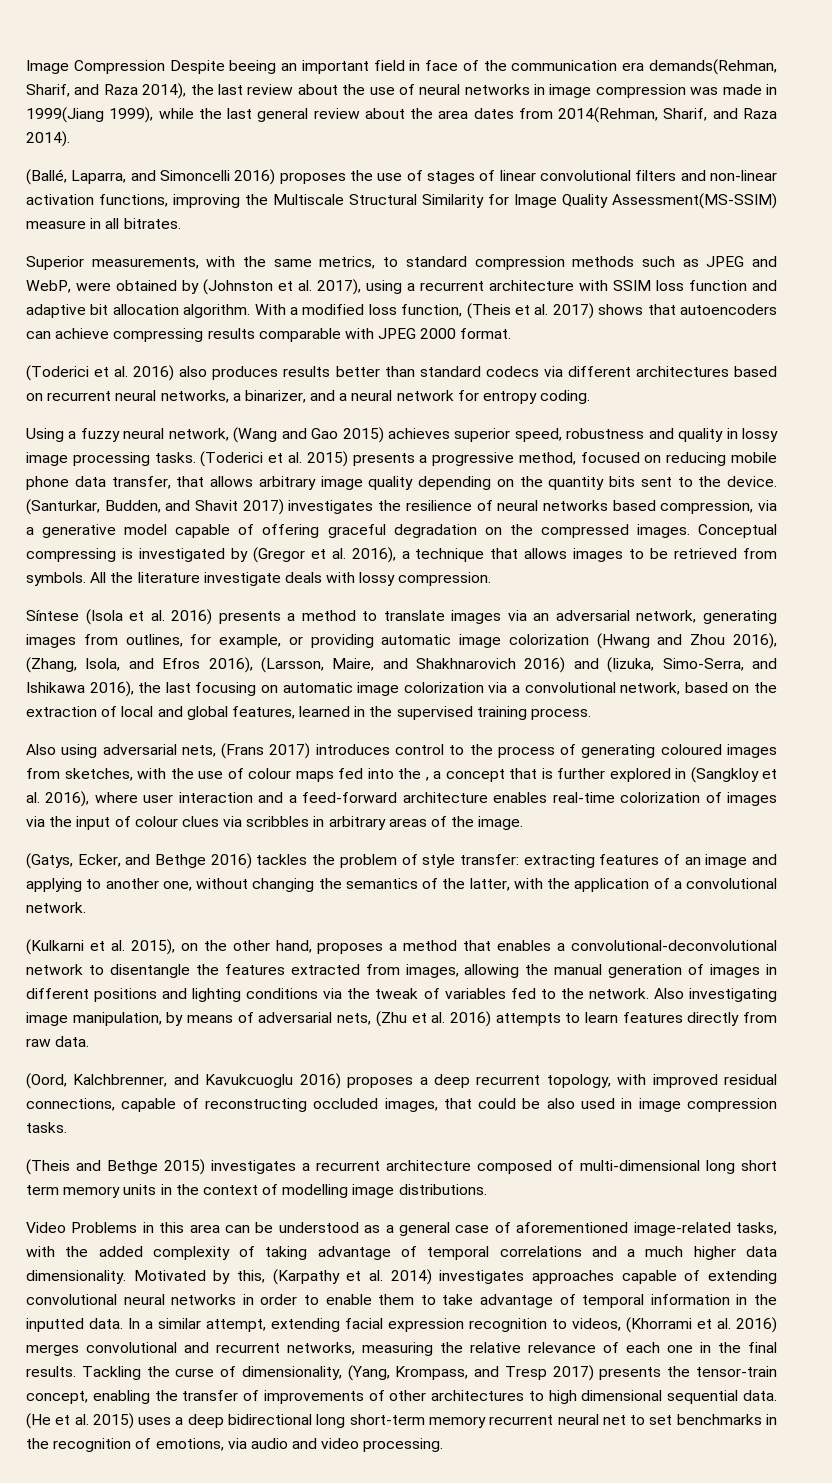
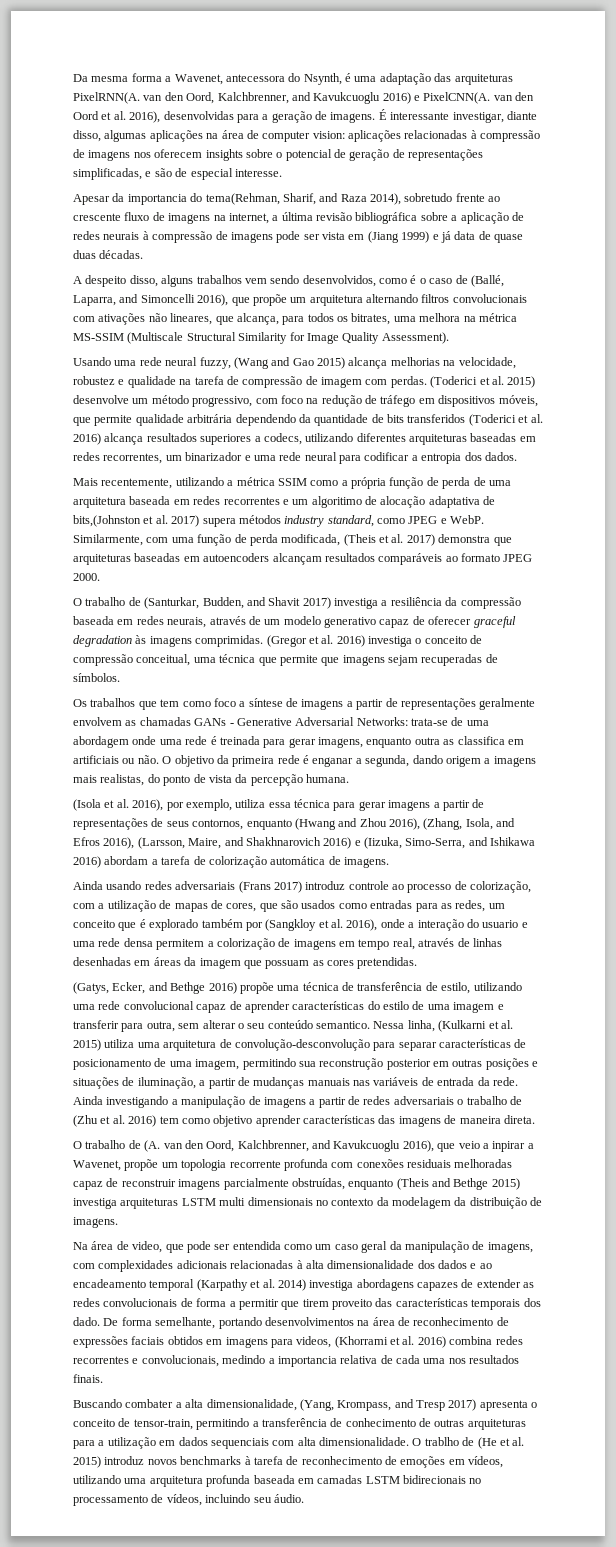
- Image Compression Despite beeing an important field in face of the communication era demands(Rehman, Sharif, and Raza 2014), the last review about the use of neural networks in image compression was made in 1999(Jiang 1999), while the last general review about the area dates from 2014(Rehman, Sharif, and Raza 2014).
- (Ballé, Laparra, and Simoncelli 2016) proposes the use of stages of linear convolutional filters and non-linear activation functions, improving the Multiscale Structural Similarity for Image Quality Assessment(MS-SSIM) measure in all bitrates.
- Superior measurements, with the same metrics, to standard compression methods such as JPEG and WebP, were obtained by (Johnston et al. 2017), using a recurrent architecture with SSIM loss function and adaptive bit allocation algorithm. With a modified loss function, (Theis et al. 2017) shows that autoencoders can achieve compressing results comparable with JPEG 2000 format.
- (Toderici et al. 2016) also produces results better than standard codecs via different architectures based on recurrent neural networks, a binarizer, and a neural network for entropy coding.
- Using a fuzzy neural network, (Wang and Gao 2015) achieves superior speed, robustness and quality in lossy image processing tasks. (Toderici et al. 2015) presents a progressive method, focused on reducing mobile phone data transfer, that allows arbitrary image quality depending on the quantity bits sent to the device. (Santurkar, Budden, and Shavit 2017) investigates the resilience of neural networks based compression, via a generative model capable of offering graceful degradation on the compressed images. Conceptual compressing is investigated by (Gregor et al. 2016), a technique that allows images to be retrieved from symbols. All the literature investigate deals with lossy compression.
- Síntese (Isola et al. 2016) presents a method to translate images via an adversarial network, generating images from outlines, for example, or providing automatic image colorization (Hwang and Zhou 2016), (Zhang, Isola, and Efros 2016), (Larsson, Maire, and Shakhnarovich 2016) and (Iizuka, Simo-Serra, and Ishikawa 2016), the last focusing on automatic image colorization via a convolutional network, based on the extraction of local and global features, learned in the supervised training process.
- Also using adversarial nets, (Frans 2017) introduces control to the process of generating coloured images from sketches, with the use of colour maps fed into the , a concept that is further explored in (Sangkloy et al. 2016), where user interaction and a feed-forward architecture enables real-time colorization of images via the input of colour clues via scribbles in arbitrary areas of the image.
+ Da mesma forma a Wavenet, antecessora do Nsynth, é uma adaptação das arquiteturas PixelRNN(A. van den Oord, Kalchbrenner, and Kavukcuoglu 2016) e PixelCNN(A. van den Oord et al. 2016), desenvolvidas para a geração de imagens. É interessante investigar, diante disso, algumas aplicações na área de computer vision: aplicações relacionadas à compressão de imagens nos oferecem insights sobre o potencial de geração de representações simplificadas, e são de especial interesse.
+ Apesar da importancia do tema(Rehman, Sharif, and Raza 2014), sobretudo frente ao crescente fluxo de imagens na internet, a última revisão bibliográfica sobre a aplicação de redes neurais à compressão de imagens pode ser vista em (Jiang 1999) e já data de quase duas décadas.
+ A despeito disso, alguns trabalhos vem sendo desenvolvidos, como é o caso de (Ballé, Laparra, and Simoncelli 2016), que propõe um arquitetura alternando filtros convolucionais com ativações não lineares, que alcança, para todos os bitrates, uma melhora na métrica MS-SSIM (Multiscale Structural Similarity for Image Quality Assessment).
+ Usando uma rede neural fuzzy, (Wang and Gao 2015) alcança melhorias na velocidade, robustez e qualidade na tarefa de compressão de imagem com perdas. (Toderici et al. 2015) desenvolve um método progressivo, com foco na redução de tráfego em dispositivos móveis, que permite qualidade arbitrária dependendo da quantidade de bits transferidos (Toderici et al. 2016) alcança resultados superiores a codecs, utilizando diferentes arquiteturas baseadas em redes recorrentes, um binarizador e uma rede neural para codificar a entropia dos dados.
+ Mais recentemente, utilizando a métrica SSIM como a própria função de perda de uma arquitetura baseada em redes recorrentes e um algoritimo de alocação adaptativa de bits,(Johnston et al. 2017) supera métodos industry standard, como JPEG e WebP. Similarmente, com uma função de perda modificada, (Theis et al. 2017) demonstra que arquiteturas baseadas em autoencoders alcançam resultados comparáveis ao formato JPEG 2000.
+ O trabalho de (Santurkar, Budden, and Shavit 2017) investiga a resiliência da compressão baseada em redes neurais, através de um modelo generativo capaz de oferecer graceful degradation às imagens comprimidas. (Gregor et al. 2016) investiga o conceito de compressão conceitual, uma técnica que permite que imagens sejam recuperadas de símbolos.
+ Os trabalhos que tem como foco a síntese de imagens a partir de representações geralmente envolvem as chamadas GANs - Generative Adversarial Networks: trata-se de uma abordagem onde uma rede é treinada para gerar imagens, enquanto outra as classifica em artificiais ou não. O objetivo da primeira rede é enganar a segunda, dando origem a imagens mais realistas, do ponto de vista da percepção humana.
+ (Isola et al. 2016), por exemplo, utiliza essa técnica para gerar imagens a partir de representações de seus contornos, enquanto (Hwang and Zhou 2016), (Zhang, Isola, and Efros 2016), (Larsson, Maire, and Shakhnarovich 2016) e (Iizuka, Simo-Serra, and Ishikawa 2016) abordam a tarefa de colorização automática de imagens.
+ Ainda usando redes adversariais (Frans 2017) introduz controle ao processo de colorização, com a utilização de mapas de cores, que são usados como entradas para as redes, um conceito que é explorado também por (Sangkloy et al. 2016), onde a interação do usuario e uma rede densa permitem a colorização de imagens em tempo real, através de linhas desenhadas em áreas da imagem que possuam as cores pretendidas.
- (Gatys, Ecker, and Bethge 2016) tackles the problem of style transfer: extracting features of an image and applying to another one, without changing the semantics of the latter, with the application of a convolutional network.
- (Kulkarni et al. 2015), on the other hand, proposes a method that enables a convolutional-deconvolutional network to disentangle the features extracted from images, allowing the manual generation of images in different positions and lighting conditions via the tweak of variables fed to the network. Also investigating image manipulation, by means of adversarial nets, (Zhu et al. 2016) attempts to learn features directly from raw data.
- (Oord, Kalchbrenner, and Kavukcuoglu 2016) proposes a deep recurrent topology, with improved residual connections, capable of reconstructing occluded images, that could be also used in image compression tasks.
- (Theis and Bethge 2015) investigates a recurrent architecture composed of multi-dimensional long short term memory units in the context of modelling image distributions.
- Video Problems in this area can be understood as a general case of aforementioned image-related tasks, with the added complexity of taking advantage of temporal correlations and a much higher data dimensionality. Motivated by this, (Karpathy et al. 2014) investigates approaches capable of extending convolutional neural networks in order to enable them to take advantage of temporal information in the inputted data. In a similar attempt, extending facial expression recognition to videos, (Khorrami et al. 2016) merges convolutional and recurrent networks, measuring the relative relevance of each one in the final results. Tackling the curse of dimensionality, (Yang, Krompass, and Tresp 2017) presents the tensor-train concept, enabling the transfer of improvements of other architectures to high dimensional sequential data. (He et al. 2015) uses a deep bidirectional long short-term memory recurrent neural net to set benchmarks in the recognition of emotions, via audio and video processing.
+ (Gatys, Ecker, and Bethge 2016) propõe uma técnica de transferência de estilo, utilizando uma rede convolucional capaz de aprender características do estilo de uma imagem e transferir para outra, sem alterar o seu conteúdo semantico. Nessa linha, (Kulkarni et al. 2015) utiliza uma arquitetura de convolução-desconvolução para separar características de posicionamento de uma imagem, permitindo sua reconstrução posterior em outras posições e situações de iluminação, a partir de mudanças manuais nas variáveis de entrada da rede. Ainda investigando a manipulação de imagens a partir de redes adversariais o trabalho de (Zhu et al. 2016) tem como objetivo aprender características das imagens de maneira direta.
+ O trabalho de (A. van den Oord, Kalchbrenner, and Kavukcuoglu 2016), que veio a inpirar a Wavenet, propõe um topologia recorrente profunda com conexões residuais melhoradas capaz de reconstruir imagens parcialmente obstruídas, enquanto (Theis and Bethge 2015) investiga arquiteturas LSTM multi dimensionais no contexto da modelagem da distribuição de imagens.
+ Na área de video, que pode ser entendida como um caso geral da manipulação de imagens, com complexidades adicionais relacionadas à alta dimensionalidade dos dados e ao encadeamento temporal (Karpathy et al. 2014) investiga abordagens capazes de extender as redes convolucionais de forma a permitir que tirem proveito das características temporais dos dado. De forma semelhante, portando desenvolvimentos na área de reconhecimento de expressões faciais obtidos em imagens para videos, (Khorrami et al. 2016) combina redes recorrentes e convolucionais, medindo a importancia relativa de cada uma nos resultados finais.
+ Buscando combater a alta dimensionalidade, (Yang, Krompass, and Tresp 2017) apresenta o conceito de tensor-train, permitindo a transferência de conhecimento de outras arquiteturas para a utilização em dados sequenciais com alta dimensionalidade. O trablho de (He et al. 2015) introduz novos benchmarks à tarefa de reconhecimento de emoções em vídeos, utilizando uma arquitetura profunda baseada em camadas LSTM bidirecionais no processamento de vídeos, incluindo seu áudio.

